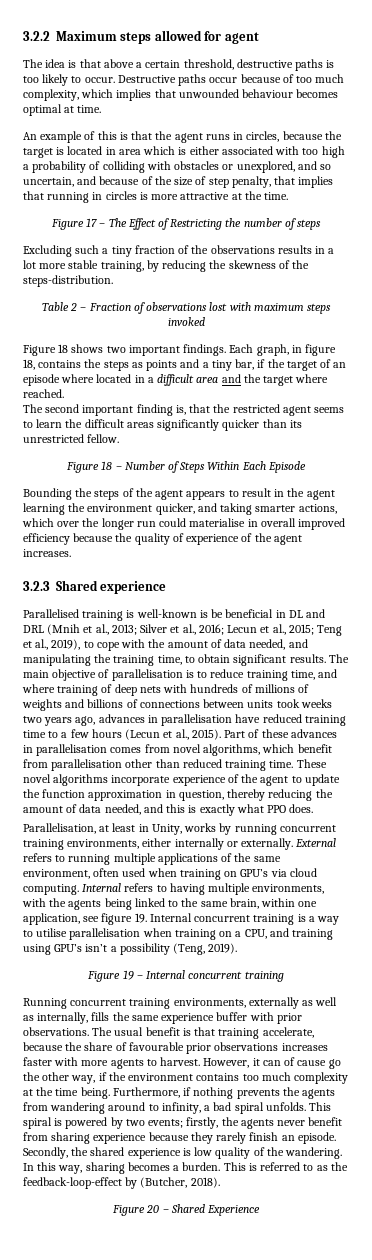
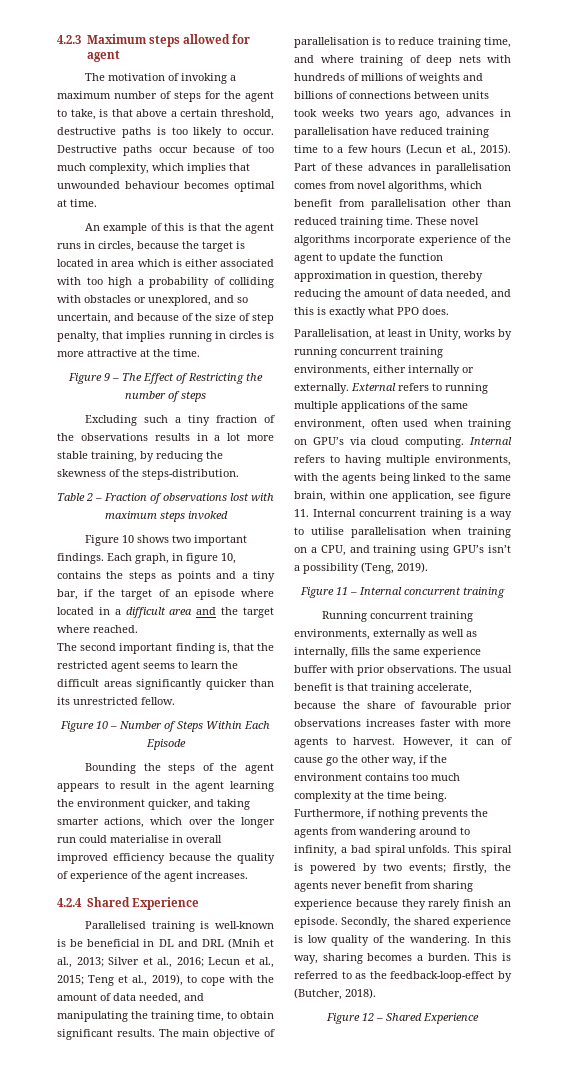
- 3.2.2 Maximum steps allowed for agent
+ 4.2.3 Maximum steps allowed for agent
- The idea is that above a certain threshold, destructive paths is too likely to occur.
+ The motivation of invoking a maximum number of steps for the agent to take, is that above a certain threshold, destructive paths is too likely to occur.
- An example of this is that the agent runs in circles, because the target is located in area which is either associated with too high a probability of colliding with obstacles or unexplored, and so uncertain, and because of the size of step penalty, that implies that running in circles is more attractive at the time.
+ An example of this is that the agent runs in circles, because the target is located in area which is either associated with too high a probability of colliding with obstacles or unexplored, and so uncertain, and because of the size of step penalty, that implies running in circles is more attractive at the time.
- Figure 17 – The Effect of Restricting the number of steps
+ Figure 9 – The Effect of Restricting the number of steps
- Figure 18 shows two important findings.
+ Figure 10 shows two important findings.
- Each graph, in figure 18, contains the steps as points and a tiny bar, if the target of an episode where located in a difficult area and the target where reached.
+ Each graph, in figure 10, contains the steps as points and a tiny bar, if the target of an episode where located in a difficult area and the target where reached.
- Figure 18 – Number of Steps Within Each Episode
+ Figure 10 – Number of Steps Within Each Episode
- 3.2.3 Shared experience
+ 4.2.4 Shared Experience
- Internal refers to having multiple environments, with the agents being linked to the same brain, within one application, see figure 19. Internal concurrent training is a way to utilise parallelisation when training on a CPU, and training using GPU’s isn’t a possibility (Teng, 2019).
+ Internal refers to having multiple environments, with the agents being linked to the same brain, within one application, see figure 11. Internal concurrent training is a way to utilise parallelisation when training on a CPU, and training using GPU’s isn’t a possibility (Teng, 2019).
- Figure 19 – Internal concurrent training
+ Figure 11 – Internal concurrent training
- Figure 20 – Shared Experience
+ Figure 12 – Shared Experience

